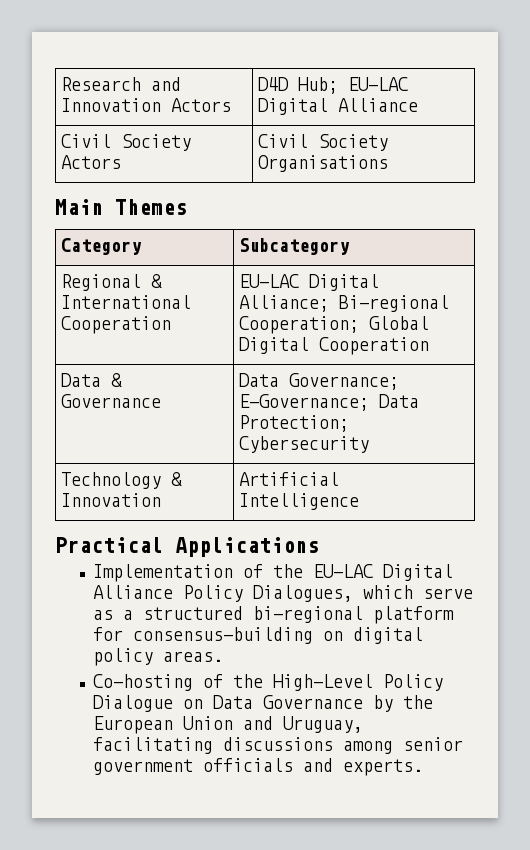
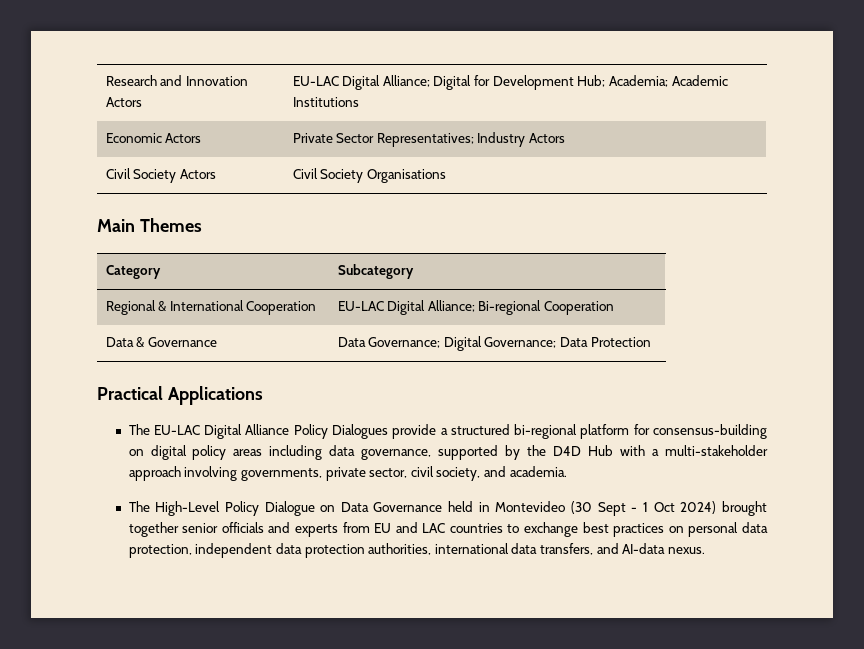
- Research and Innovation Actors | D4D Hub; EU-LAC Digital Alliance
+ Research and Innovation Actors | EU-LAC Digital Alliance; Digital for Development Hub; Academia; Academic Institutions
+ Economic Actors | Private Sector Representatives; Industry Actors
- Regional & International Cooperation | EU-LAC Digital Alliance; Bi-regional Cooperation; Global Digital Cooperation
+ Regional & International Cooperation | EU-LAC Digital Alliance; Bi-regional Cooperation
- Data & Governance | Data Governance; E-Governance; Data Protection; Cybersecurity
- Technology & Innovation | Artificial Intelligence
+ Data & Governance | Data Governance; Digital Governance; Data Protection
- Implementation of the EU-LAC Digital Alliance Policy Dialogues, which serve as a structured bi-regional platform for consensus-building on digital policy areas.
- Co-hosting of the High-Level Policy Dialogue on Data Governance by the European Union and Uruguay, facilitating discussions among senior government officials and experts.
+ The EU-LAC Digital Alliance Policy Dialogues provide a structured bi-regional platform for consensus-building on digital policy areas including data governance, supported by the D4D Hub with a multi-stakeholder approach involving governments, private sector, civil society, and academia.
+ The High-Level Policy Dialogue on Data Governance held in Montevideo (30 Sept - 1 Oct 2024) brought together senior officials and experts from EU and LAC countries to exchange best practices on personal data protection, independent data protection authorities, international data transfers, and AI-data nexus.

